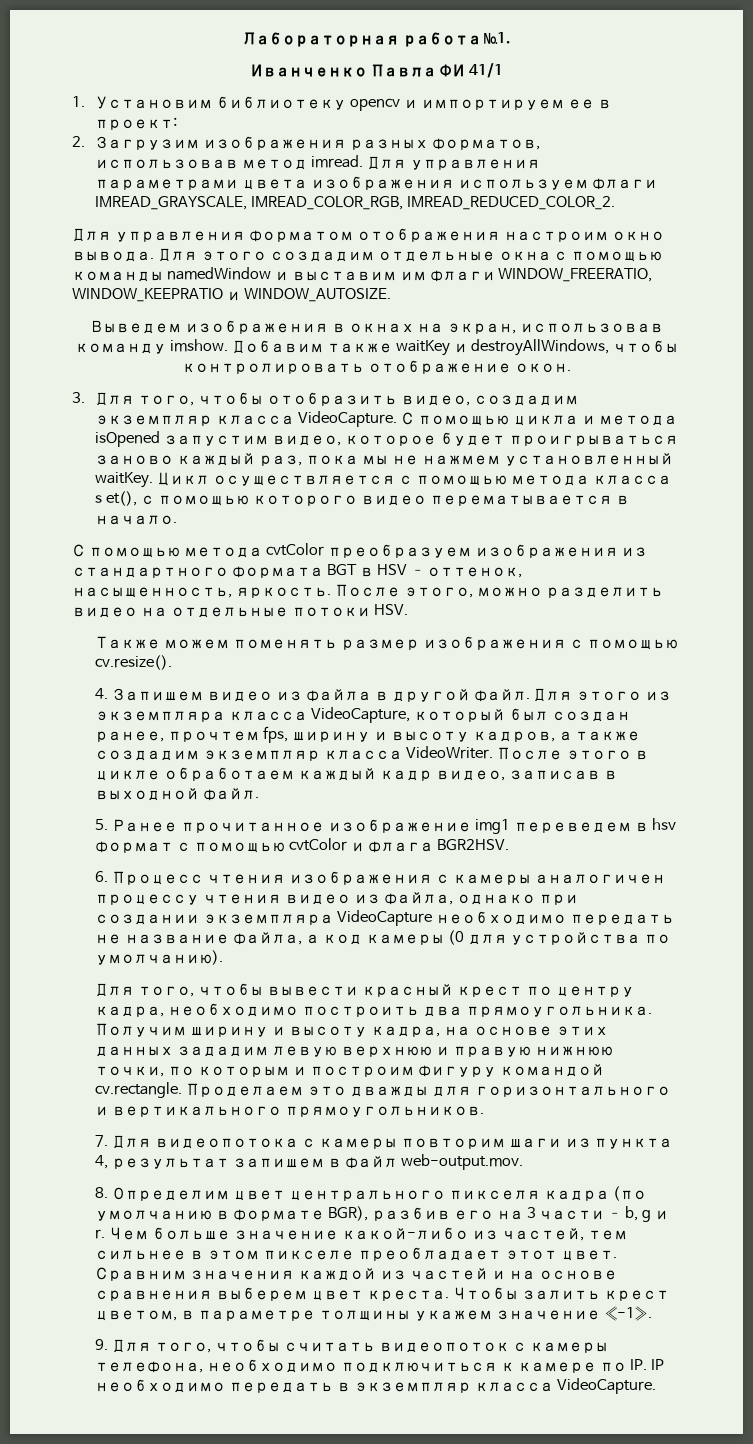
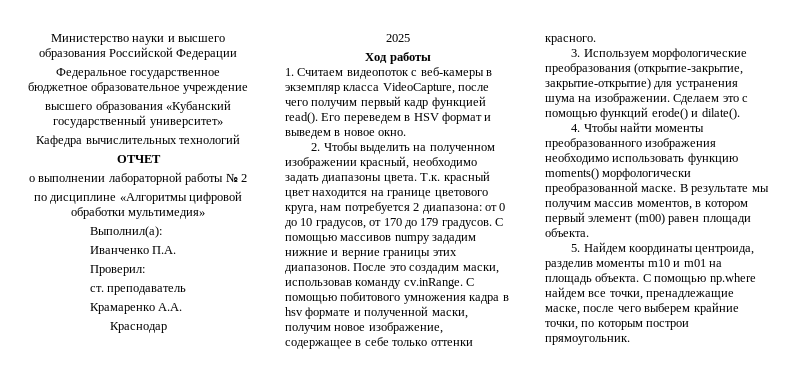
- Лабораторная работа №1.
- Иванченко Павла ФИ 41/1
- 1. Установим библиотеку opencv и импортируем ее в проект:
- 2. Загрузим изображения разных форматов, использовав метод imread. Для управления параметрами цвета изображения используем флаги IMREAD_GRAYSCALE, IMREAD_COLOR_RGB, IMREAD_REDUCED_COLOR_2.
- Для управления форматом отображения настроим окно вывода. Для этого создадим отдельные окна с помощью команды namedWindow и выставим им флаги WINDOW_FREERATIO, WINDOW_KEEPRATIO и WINDOW_AUTOSIZE.
- Выведем изображения в окнах на экран, использовав команду imshow. Добавим также waitKey и destroyAllWindows, чтобы контролировать отображение окон.
- 3. Для того, чтобы отобразить видео, создадим экземпляр класса VideoCapture. С помощью цикла и метода isOpened запустим видео, которое будет проигрываться заново каждый раз, пока мы не нажмем установленный waitKey. Цикл осуществляется с помощью метода класса s et(), с помощью которого видео перематывается в начало.
- С помощью метода cvtColor преобразуем изображения из стандартного формата BGT в HSV – оттенок, насыщенность, яркость. После этого, можно разделить видео на отдельные потоки HSV.
- Также можем поменять размер изображения с помощью cv.resize().
- 4. Запишем видео из файла в другой файл. Для этого из экземпляра класса VideoCapture, который был создан ранее, прочтем fps, ширину и высоту кадров, а также создадим экземпляр класса VideoWriter. После этого в цикле обработаем каждый кадр видео, записав в выходной файл.
- 5. Ранее прочитанное изображение img1 переведем в hsv формат с помощью cvtColor и флага BGR2HSV.
- 6. Процесс чтения изображения с камеры аналогичен процессу чтения видео из файла, однако при создании экземпляра VideoCapture необходимо передать не название файла, а код камеры (0 для устройства по умолчанию).
- Для того, чтобы вывести красный крест по центру кадра, необходимо построить два прямоугольника. Получим ширину и высоту кадра, на основе этих данных зададим левую верхнюю и правую нижнюю точки, по которым и построим фигуру командой cv.rectangle. Проделаем это дважды для горизонтального и вертикального прямоугольников.
- 7. Для видеопотока с камеры повторим шаги из пункта 4, результат запишем в файл web-output.mov.
- 8. Определим цвет центрального пикселя кадра (по умолчанию в формате BGR), разбив его на 3 части – b, g и r. Чем больше значение какой-либо из частей, тем сильнее в этом пикселе преобладает этот цвет. Сравним значения каждой из частей и на основе сравнения выберем цвет креста. Чтобы залить крест цветом, в параметре толщины укажем значение «-1».
- 9. Для того, чтобы считать видеопоток с камеры телефона, необходимо подключиться к камере по IP. IP необходимо передать в экземпляр класса VideoCapture.
+ Министерство науки и высшего образования Российской Федерации
+ Федеральное государственное бюджетное образовательное учреждение
+ высшего образования «Кубанский государственный университет»
+ Кафедра вычислительных технологий
+ ОТЧЕТ
+ о выполнении лабораторной работы № 2
+ по дисциплине «Алгоритмы цифровой обработки мультимедия»
+ Выполнил(а):
+ Иванченко П.А.
+ Проверил:
+ ст. преподаватель
+ Крамаренко А.А.
+ Краснодар
+ 2025
+ Ход работы
+ 1. Считаем видеопоток с веб-камеры в экземпляр класса VideoCapture, после чего получим первый кадр функцией read(). Его переведем в HSV формат и выведем в новое окно.
+ 2. Чтобы выделить на полученном изображении красный, необходимо задать диапазоны цвета. Т.к. красный цвет находится на границе цветового круга, нам потребуется 2 диапазона: от 0 до 10 градусов, от 170 до 179 градусов. С помощью массивов numpy зададим нижние и верние границы этих диапазонов. После это создадим маски, использовав команду cv.inRange. С помощью побитового умножения кадра в hsv формате и полученной маски, получим новое изображение, содержащее в себе только оттенки красного.
+ 3. Используем морфологические преобразования (открытие-закрытие, закрытие-открытие) для устранения шума на изображении. Сделаем это с помощью функций erode() и dilate().
+ 4. Чтобы найти моменты преобразованного изображения необходимо использовать функцию moments() морфологически преобразованной маске. В результате мы получим массив моментов, в котором первый элемент (m00) равен площади объекта.
+ 5. Найдем координаты центроида, разделив моменты m10 и m01 на площадь объекта. С помощью np.where найдем все точки, пренадлежащие маске, после чего выберем крайние точки, по которым построи прямоугольник.

